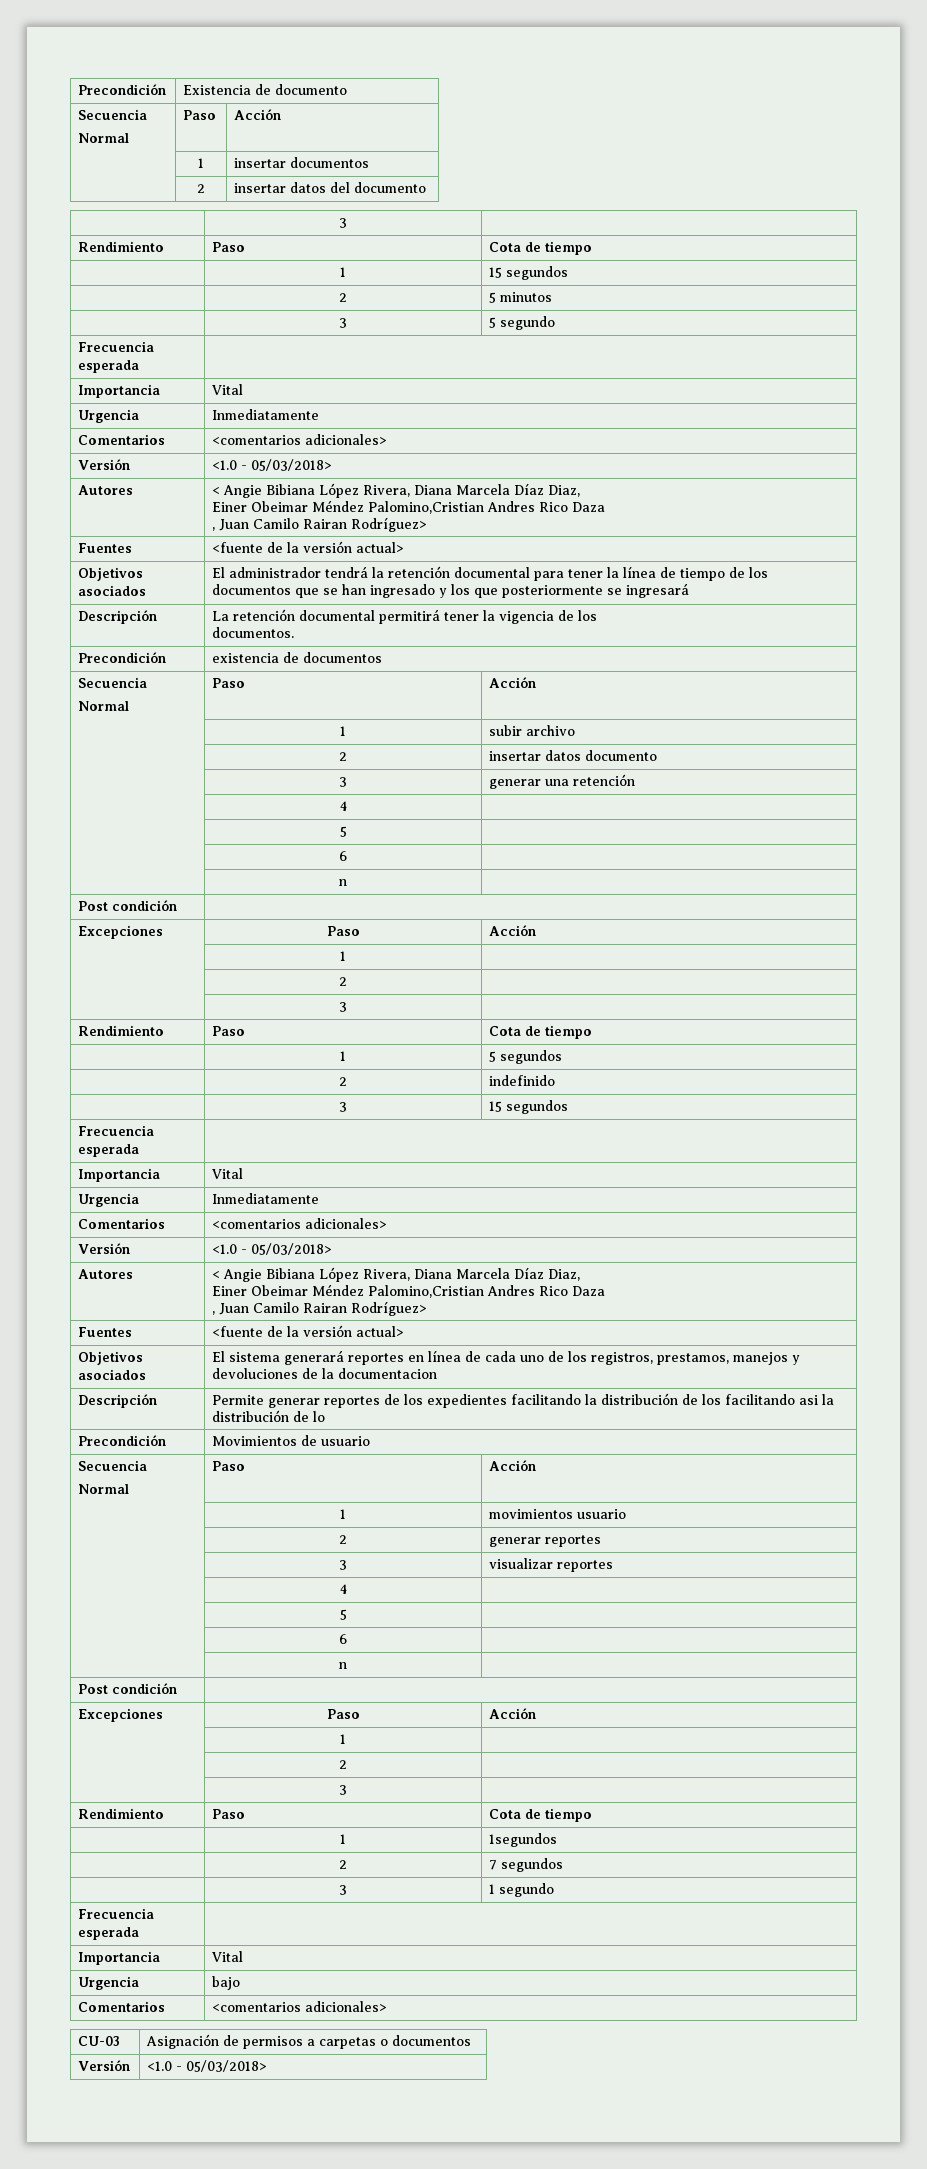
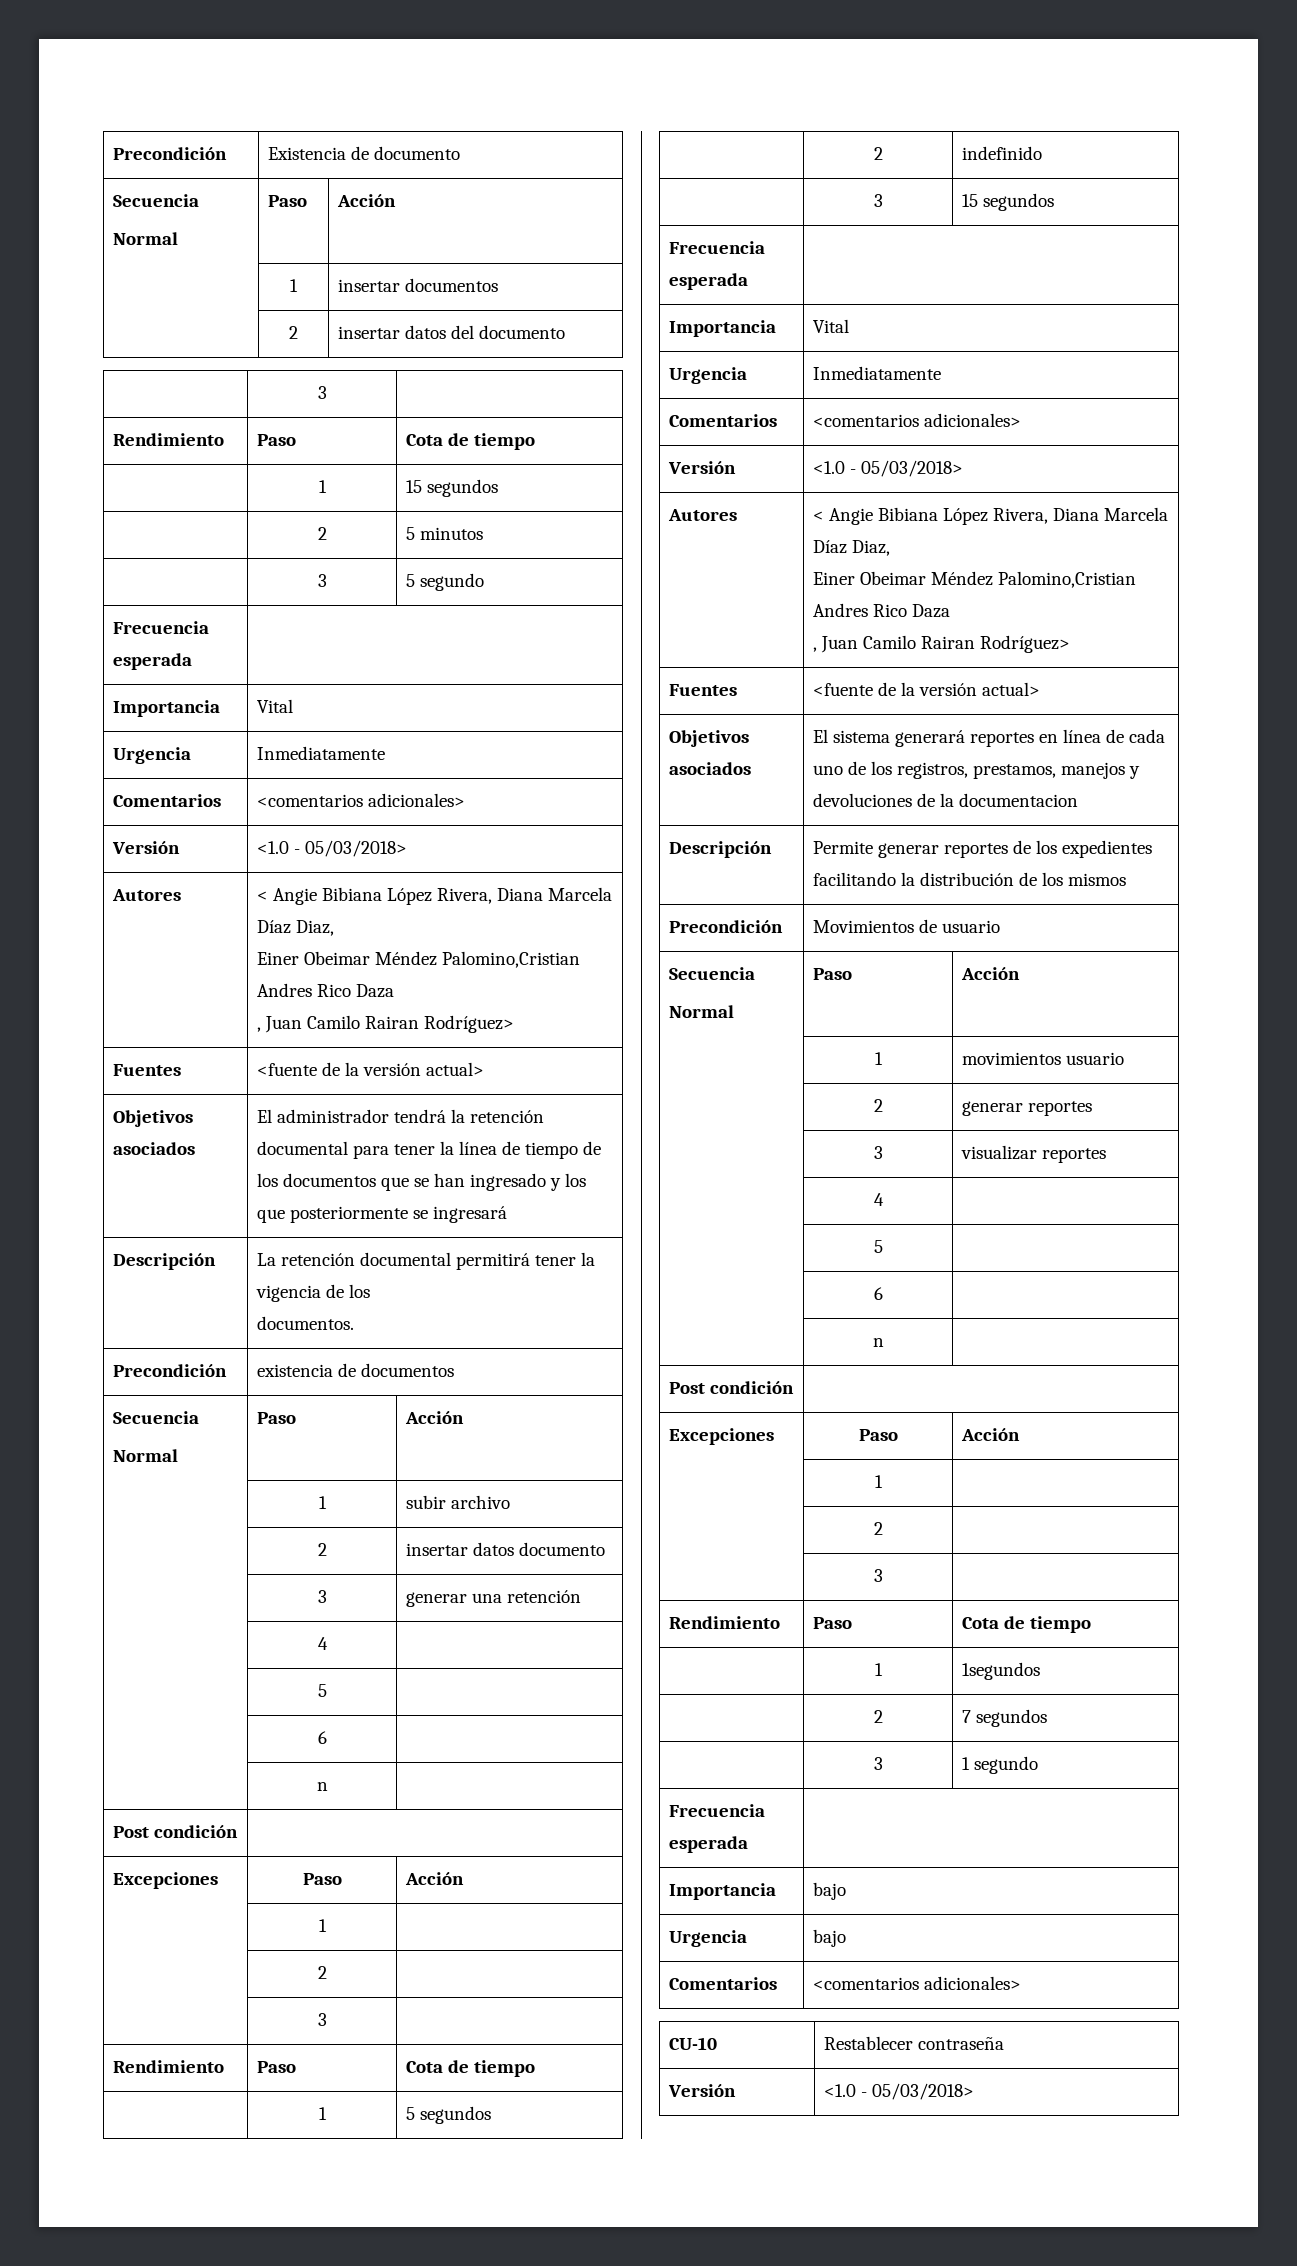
- Descripción | Permite generar reportes de los expedientes facilitando la distribución de los facilitando asi la distribución de lo
+ Descripción | Permite generar reportes de los expedientes facilitando la distribución de los mismos
  | 3 | 1 segundo
  Frecuencia esperada |
- Importancia | Vital
+ Importancia | bajo
- CU-03 | Asignación de permisos a carpetas o documentos
+ CU-10 | Restablecer contraseña

